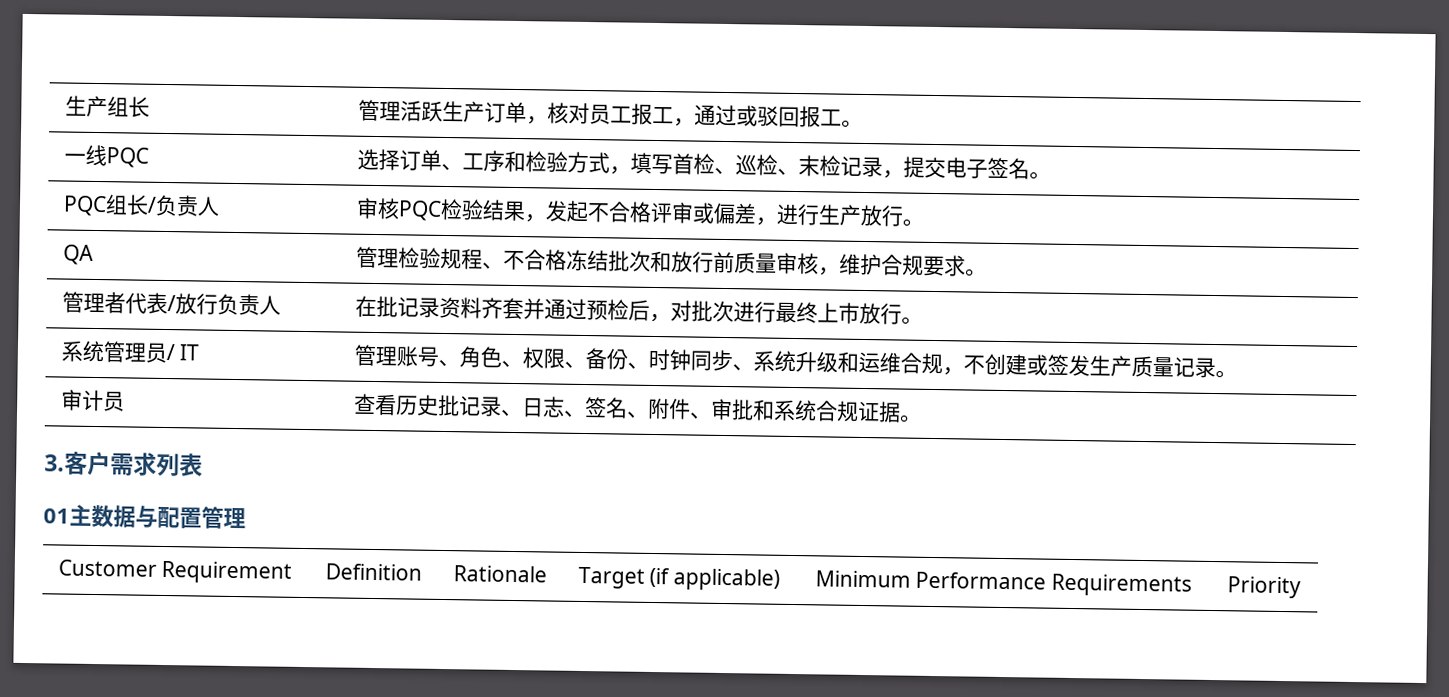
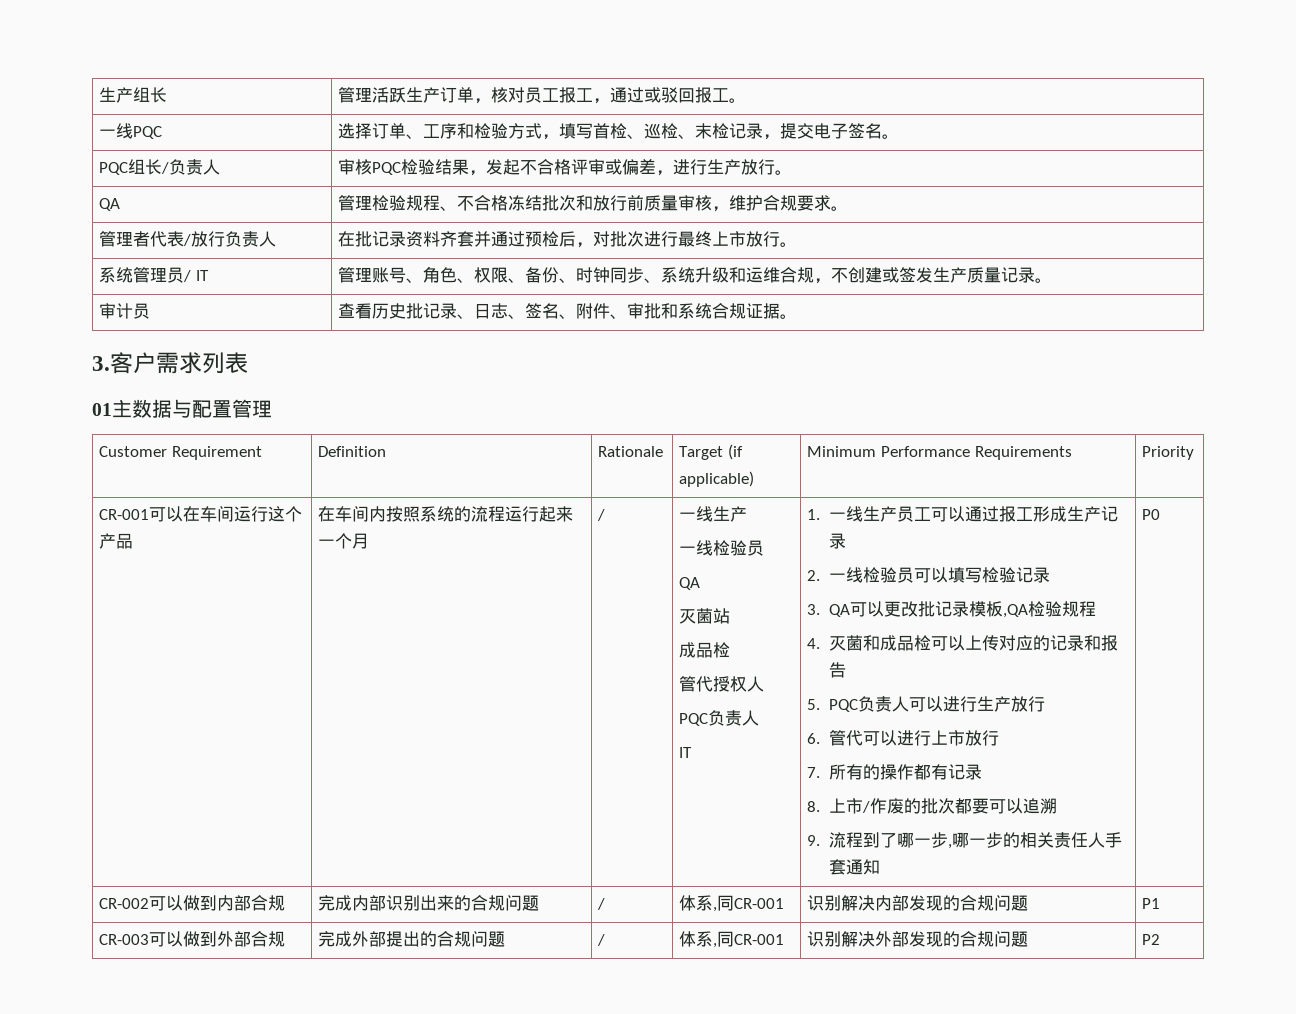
+ CR-001可以在车间运行这个产品 | 在车间内按照系统的流程运行起来一个月 | / | 一线生产
+ 一线检验员
+ QA
+ 灭菌站
+ 成品检
+ 管代授权人
+ PQC负责人
+ IT | 1.一线生产员工可以通过报工形成生产记录
+ 2.一线检验员可以填写检验记录
+ 3. QA可以更改批记录模板,QA检验规程
+ 4.灭菌和成品检可以上传对应的记录和报告
+ 5. PQC负责人可以进行生产放行
+ 6.管代可以进行上市放行
+ 7.所有的操作都有记录
+ 8.上市/作废的批次都要可以追溯
+ 9.流程到了哪一步,哪一步的相关责任人手套通知 | P0
+ CR-002可以做到内部合规 | 完成内部识别出来的合规问题 | / | 体系,同CR-001 | 识别解决内部发现的合规问题 | P1
+ CR-003可以做到外部合规 | 完成外部提出的合规问题 | / | 体系,同CR-001 | 识别解决外部发现的合规问题 | P2

